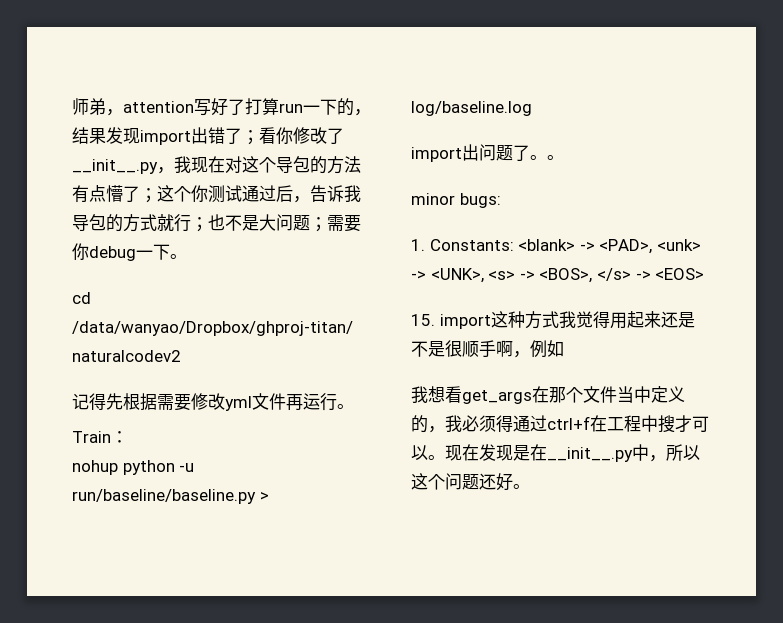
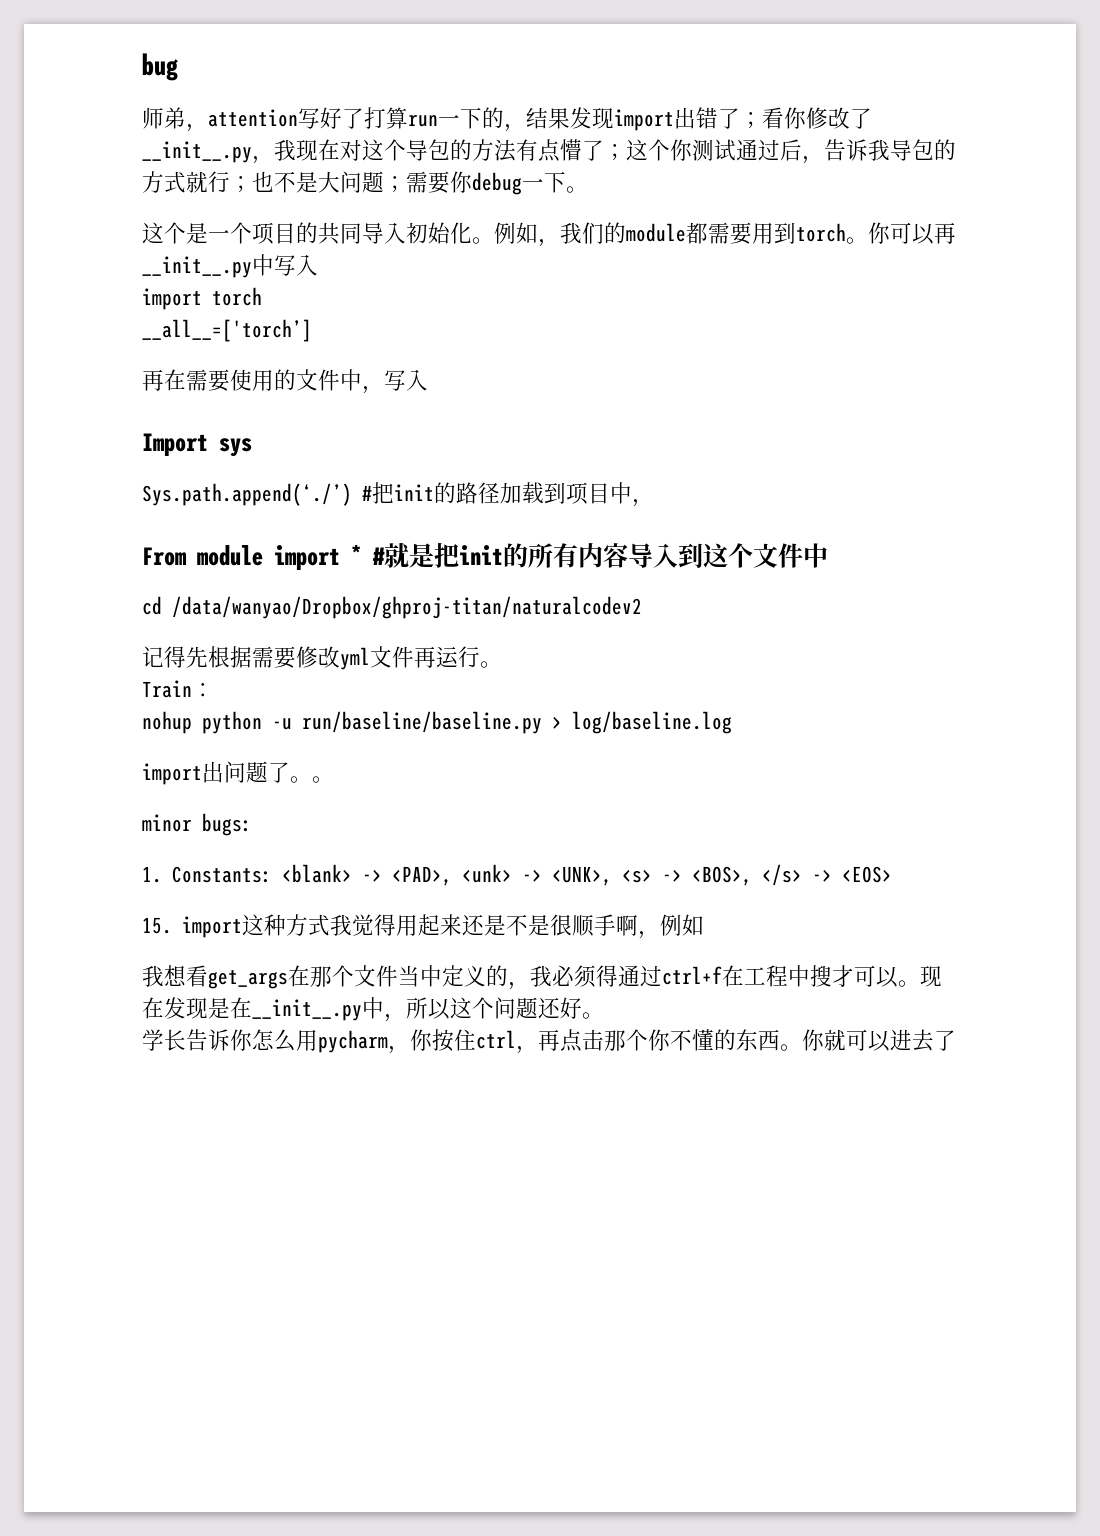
+ bug
+ 这个是一个项目的共同导入初始化。例如，我们的module都需要用到torch。你可以再__init__.py中写入
+ import torch
+ __all__=['torch’]
+ 再在需要使用的文件中，写入
+ Import sys
+ Sys.path.append(‘./’) #把init的路径加载到项目中，
+ From module import * #就是把init的所有内容导入到这个文件中
+ 学长告诉你怎么用pycharm，你按住ctrl，再点击那个你不懂的东西。你就可以进去了

